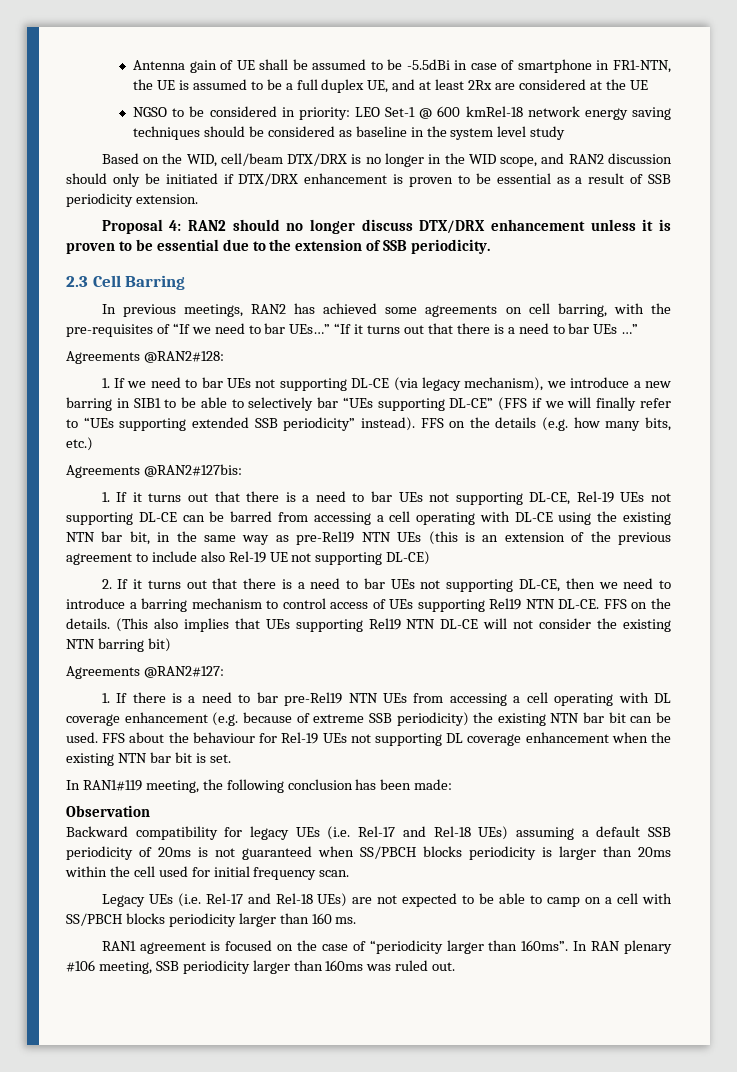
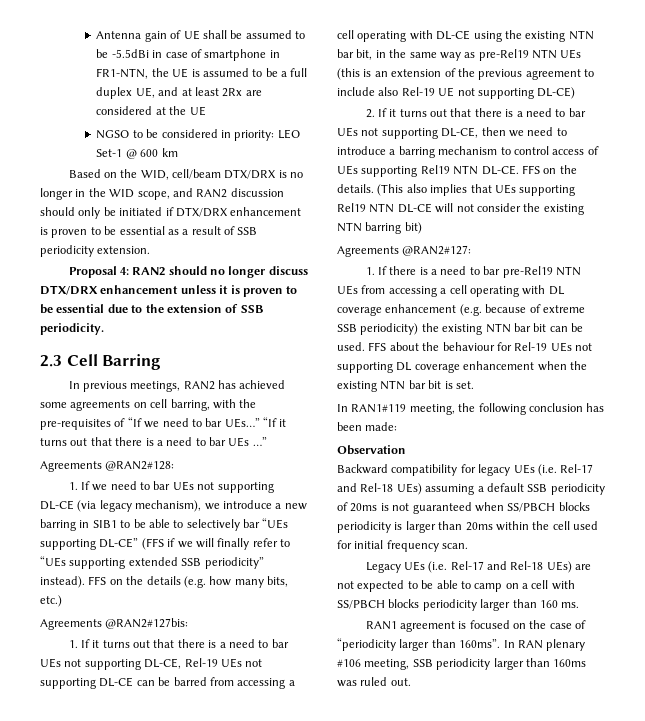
- NGSO to be considered in priority: LEO Set-1 @ 600 kmRel-18 network energy saving techniques should be considered as baseline in the system level study
+ NGSO to be considered in priority: LEO Set-1 @ 600 km

